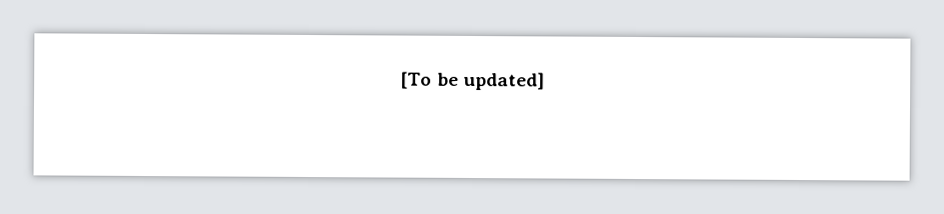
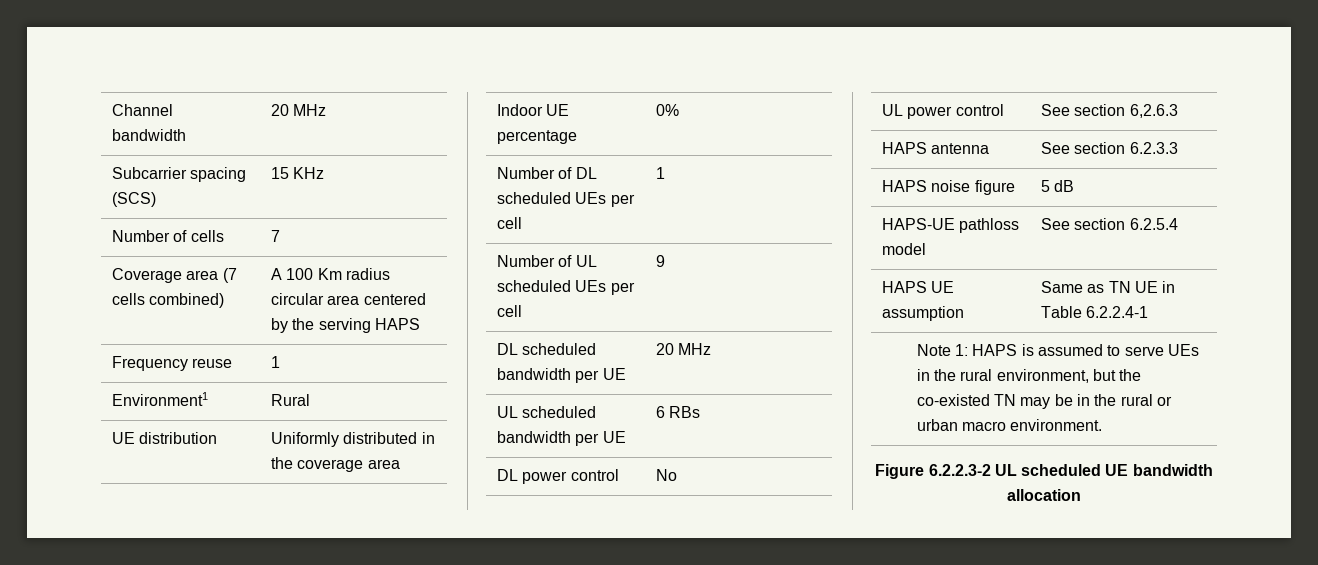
- [To be updated]
+ Channel bandwidth | 20 MHz
+ Subcarrier spacing (SCS) | 15 KHz
+ Number of cells | 7
+ Coverage area (7 cells combined) | A 100 Km radius circular area centered by the serving HAPS
+ Frequency reuse | 1
+ Environment1 | Rural
+ UE distribution | Uniformly distributed in the coverage area
+ Indoor UE percentage | 0%
+ Number of DL scheduled UEs per cell | 1
+ Number of UL scheduled UEs per cell | 9
+ DL scheduled bandwidth per UE | 20 MHz
+ UL scheduled bandwidth per UE | 6 RBs
+ DL power control | No
+ UL power control | See section 6,2.6.3
+ HAPS antenna | See section 6.2.3.3
+ HAPS noise figure | 5 dB
+ HAPS-UE pathloss model | See section 6.2.5.4
+ HAPS UE assumption | Same as TN UE in Table 6.2.2.4-1
+ Note 1: HAPS is assumed to serve UEs in the rural environment, but the co-existed TN may be in the rural or urban macro environment.
+ Figure 6.2.2.3-2 UL scheduled UE bandwidth allocation

